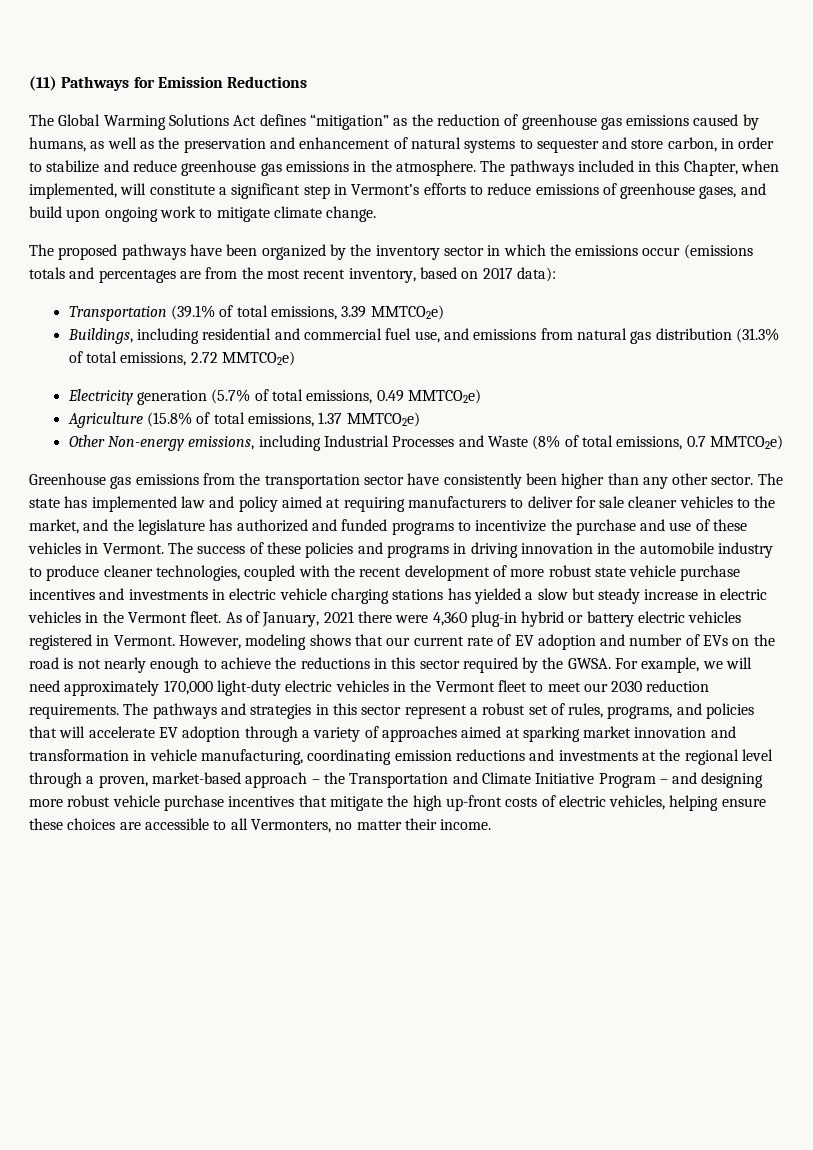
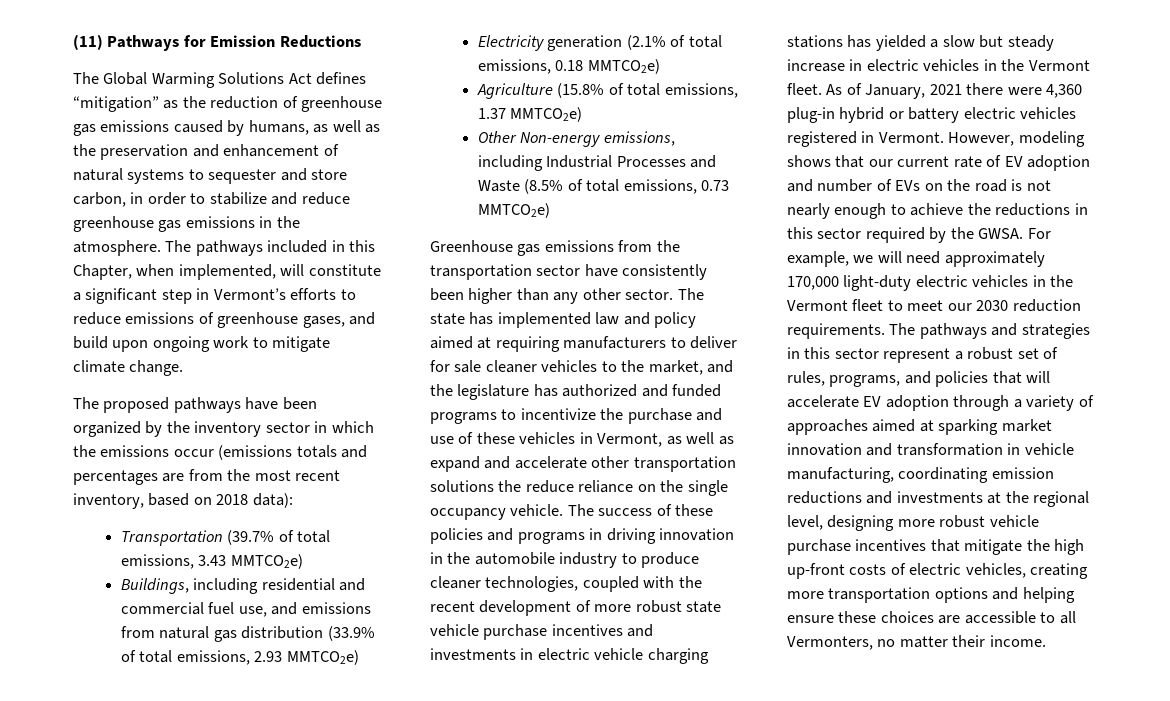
- The proposed pathways have been organized by the inventory sector in which the emissions occur (emissions totals and percentages are from the most recent inventory, based on 2017 data):
+ The proposed pathways have been organized by the inventory sector in which the emissions occur (emissions totals and percentages are from the most recent inventory, based on 2018 data):
- Transportation (39.1% of total emissions, 3.39 MMTCO2e)
+ Transportation (39.7% of total emissions, 3.43 MMTCO2e)
- Buildings, including residential and commercial fuel use, and emissions from natural gas distribution (31.3% of total emissions, 2.72 MMTCO2e)
+ Buildings, including residential and commercial fuel use, and emissions from natural gas distribution (33.9% of total emissions, 2.93 MMTCO2e)
- Electricity generation (5.7% of total emissions, 0.49 MMTCO2e)
+ Electricity generation (2.1% of total emissions, 0.18 MMTCO2e)
- Other Non-energy emissions, including Industrial Processes and Waste (8% of total emissions, 0.7 MMTCO2e)
+ Other Non-energy emissions, including Industrial Processes and Waste (8.5% of total emissions, 0.73 MMTCO2e)
- The state has implemented law and policy aimed at requiring manufacturers to deliver for sale cleaner vehicles to the market, and the legislature has authorized and funded programs to incentivize the purchase and use of these vehicles in Vermont.
+ The state has implemented law and policy aimed at requiring manufacturers to deliver for sale cleaner vehicles to the market, and the legislature has authorized and funded programs to incentivize the purchase and use of these vehicles in Vermont, as well as expand and accelerate other transportation solutions the reduce reliance on the single occupancy vehicle.
- The pathways and strategies in this sector represent a robust set of rules, programs, and policies that will accelerate EV adoption through a variety of approaches aimed at sparking market innovation and transformation in vehicle manufacturing, coordinating emission reductions and investments at the regional level through a proven, market-based approach – the Transportation and Climate Initiative Program – and designing more robust vehicle purchase incentives that mitigate the high up-front costs of electric vehicles, helping ensure these choices are accessible to all Vermonters, no matter their income.
+ The pathways and strategies in this sector represent a robust set of rules, programs, and policies that will accelerate EV adoption through a variety of approaches aimed at sparking market innovation and transformation in vehicle manufacturing, coordinating emission reductions and investments at the regional level, designing more robust vehicle purchase incentives that mitigate the high up-front costs of electric vehicles, creating more transportation options and helping ensure these choices are accessible to all Vermonters, no matter their income.

